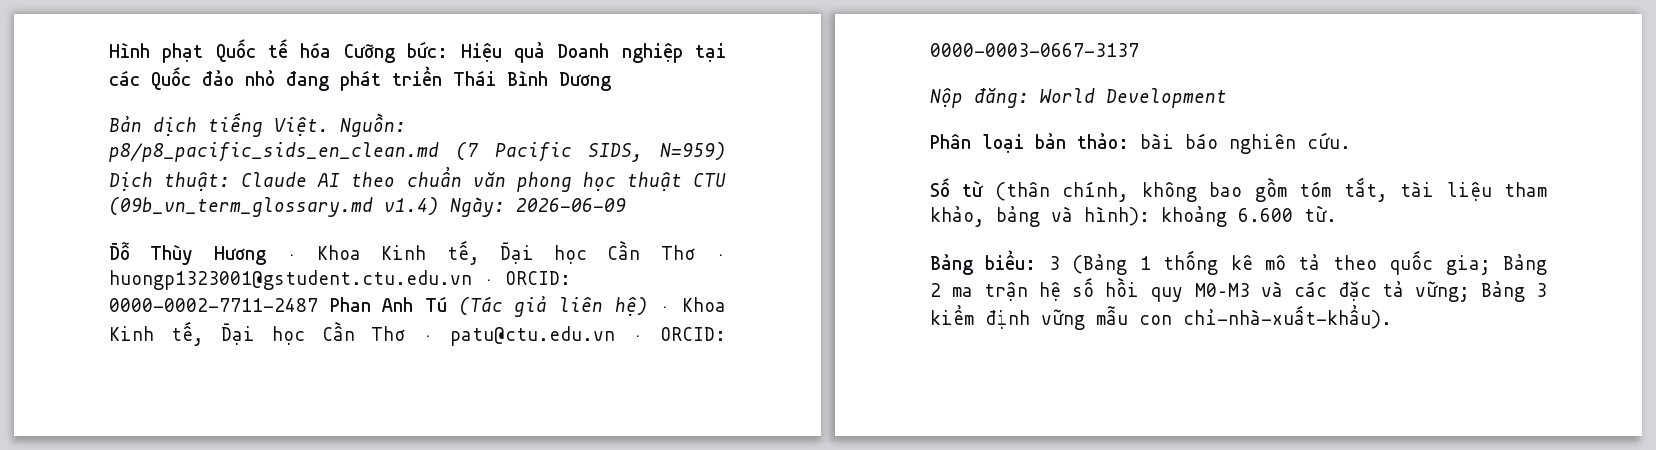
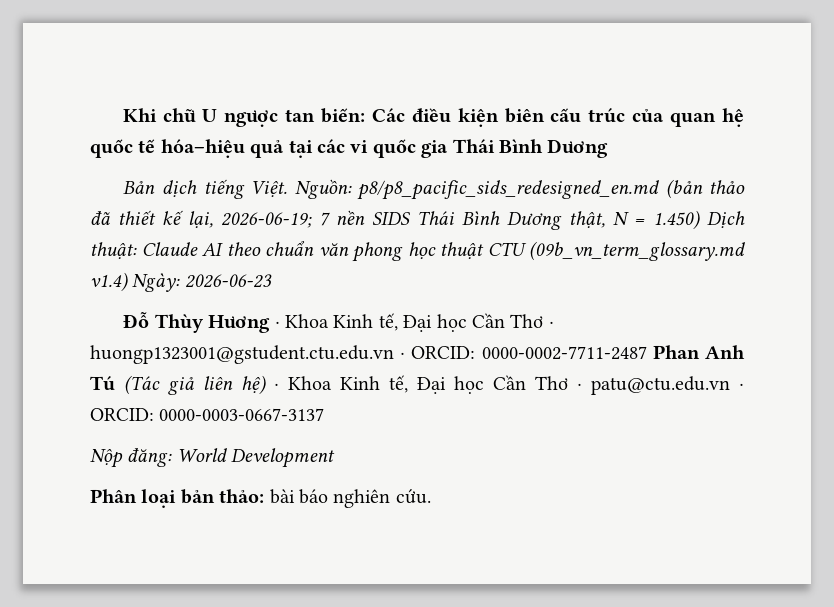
- Hình phạt Quốc tế hóa Cưỡng bức: Hiệu quả Doanh nghiệp tại các Quốc đảo nhỏ đang phát triển Thái Bình Dương
+ Khi chữ U ngược tan biến: Các điều kiện biên cấu trúc của quan hệ quốc tế hóa–hiệu quả tại các vi quốc gia Thái Bình Dương
- Nguồn: p8/p8_pacific_sids_en_clean.md (7 Pacific SIDS, N=959) Dịch thuật: Claude AI theo chuẩn văn phong học thuật CTU (09b_vn_term_glossary.md v1.4) Ngày: 2026-06-09
+ Nguồn: p8/p8_pacific_sids_redesigned_en.md (bản thảo đã thiết kế lại, 2026-06-19; 7 nền SIDS Thái Bình Dương thật, N = 1.450) Dịch thuật: Claude AI theo chuẩn văn phong học thuật CTU (09b_vn_term_glossary.md v1.4) Ngày: 2026-06-23
- Số từ (thân chính, không bao gồm tóm tắt, tài liệu tham khảo, bảng và hình): khoảng 6.600 từ.
- Bảng biểu: 3 (Bảng 1 thống kê mô tả theo quốc gia; Bảng 2 ma trận hệ số hồi quy M0–M3 và các đặc tả vững; Bảng 3 kiểm định vững mẫu con chỉ-nhà-xuất-khẩu).

